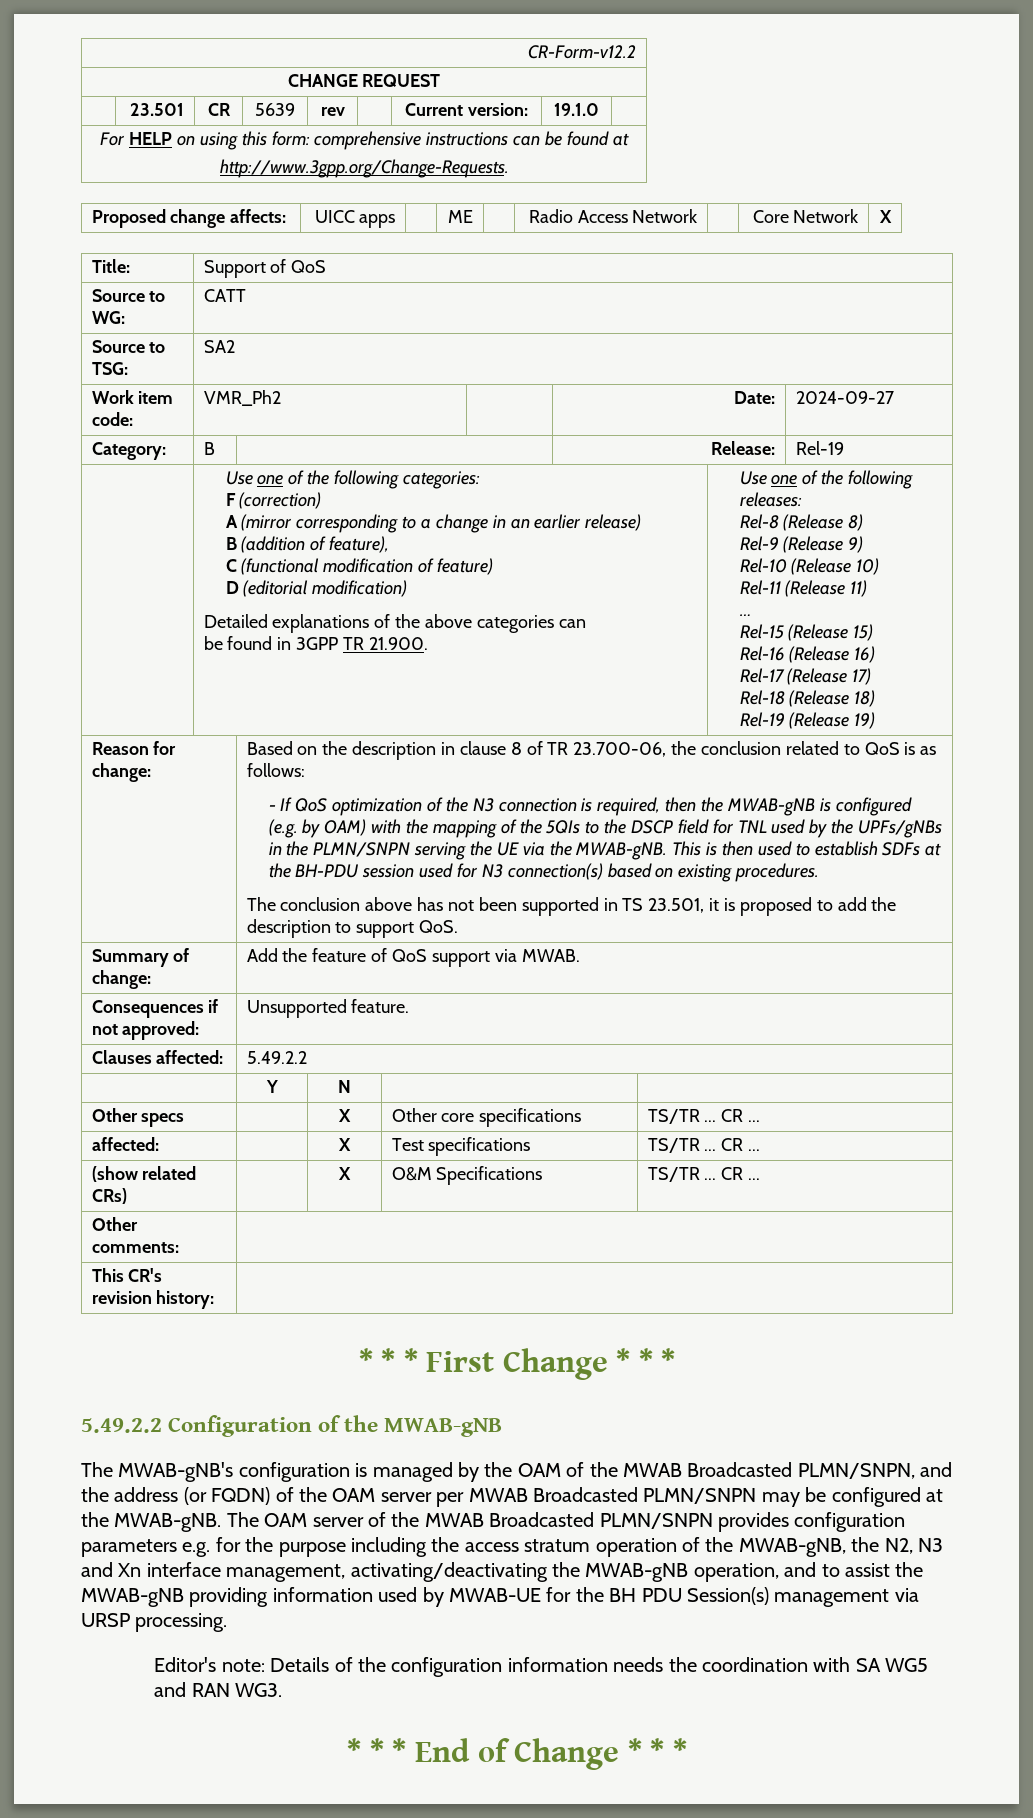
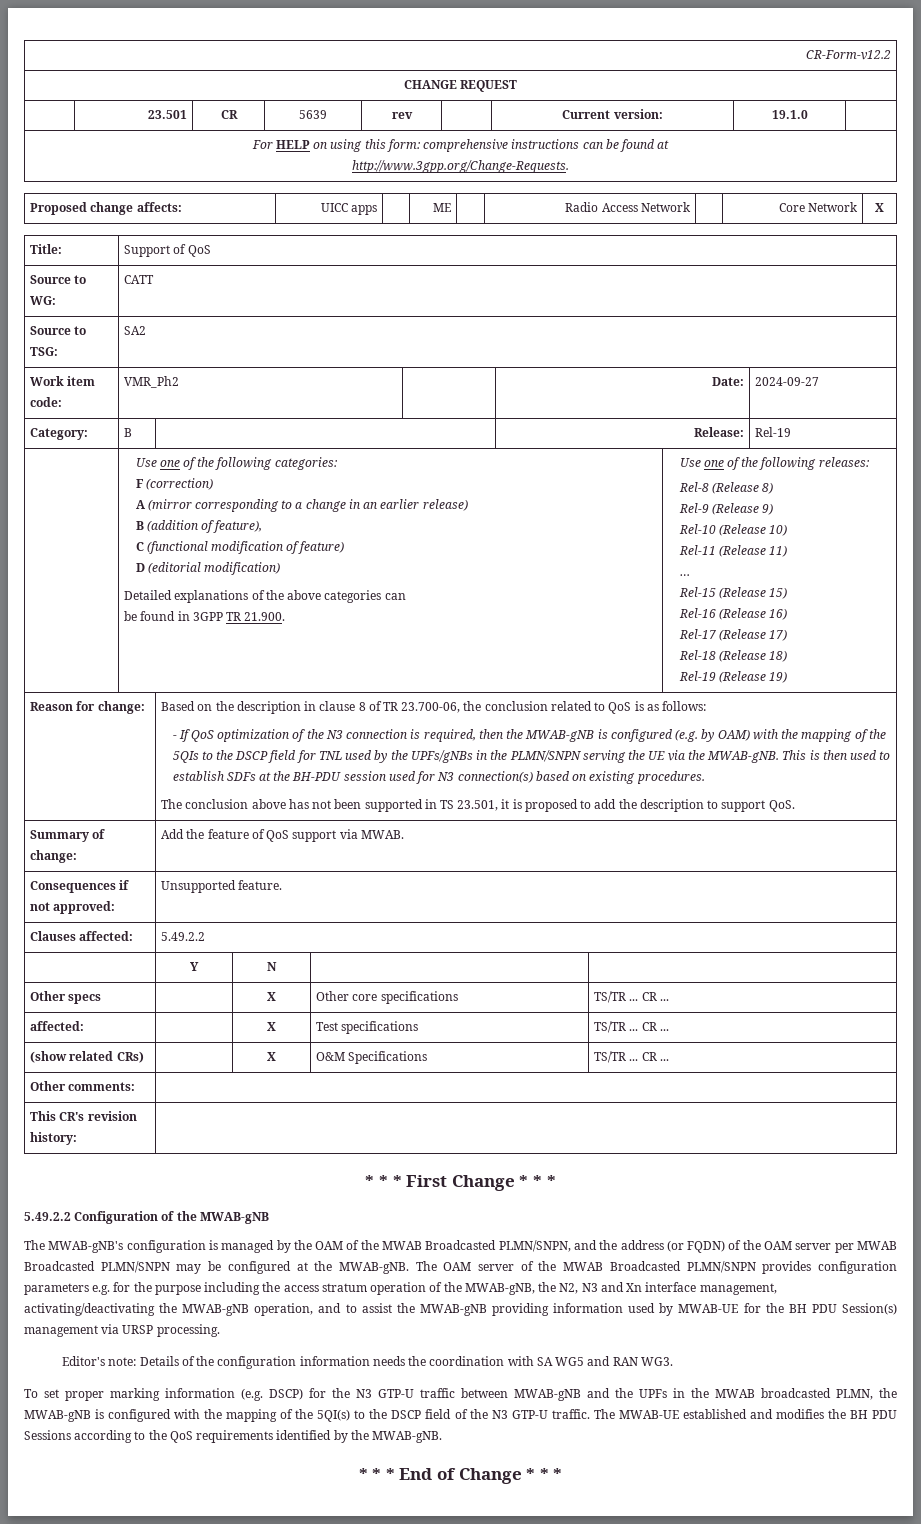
+ To set proper marking information (e.g. DSCP) for the N3 GTP-U traffic between MWAB-gNB and the UPFs in the MWAB broadcasted PLMN, the MWAB-gNB is configured with the mapping of the 5QI(s) to the DSCP field of the N3 GTP-U traffic. The MWAB-UE established and modifies the BH PDU Sessions according to the QoS requirements identified by the MWAB-gNB.

